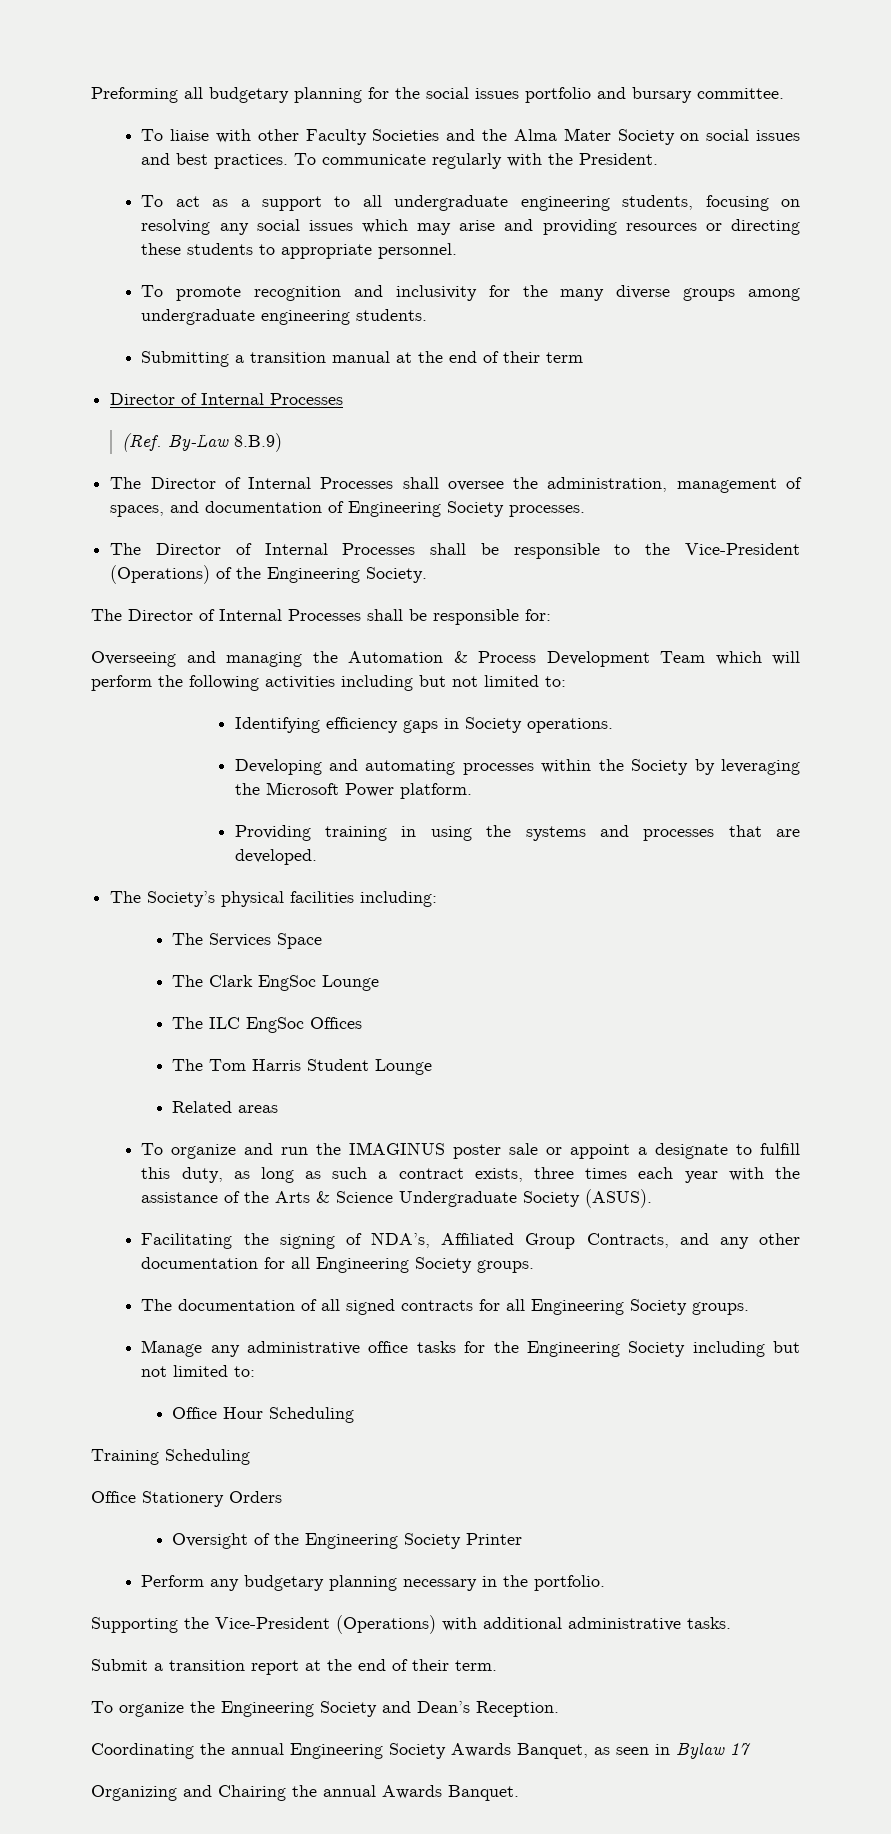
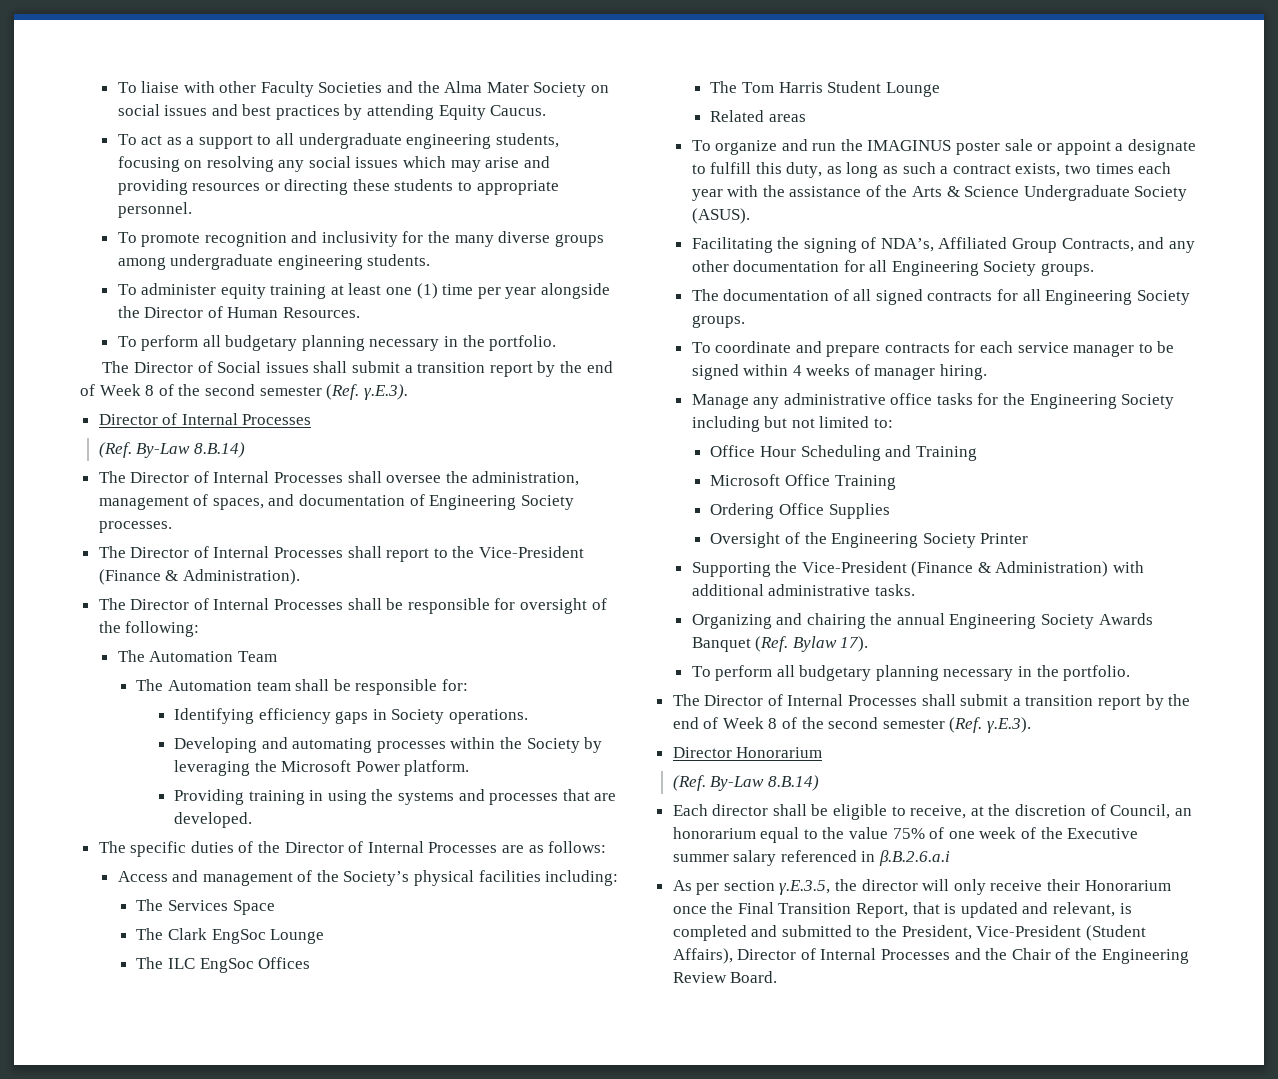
- Preforming all budgetary planning for the social issues portfolio and bursary committee.
- To liaise with other Faculty Societies and the Alma Mater Society on social issues and best practices. To communicate regularly with the President.
+ To liaise with other Faculty Societies and the Alma Mater Society on social issues and best practices by attending Equity Caucus.
- Submitting a transition manual at the end of their term
+ To administer equity training at least one (1) time per year alongside the Director of Human Resources.
+ To perform all budgetary planning necessary in the portfolio.
+ The Director of Social issues shall submit a transition report by the end of Week 8 of the second semester (Ref. γ.E.3).
  Director of Internal Processes
- (Ref. By-Law 8.B.9)
+ (Ref. By-Law 8.B.14)
- The Director of Internal Processes shall be responsible to the Vice-President (Operations) of the Engineering Society.
- The Director of Internal Processes shall be responsible for:
- Overseeing and managing the Automation & Process Development Team which will perform the following activities including but not limited to:
+ The Director of Internal Processes shall report to the Vice-President (Finance & Administration).
+ The Director of Internal Processes shall be responsible for oversight of the following:
+ The Automation Team
+ The Automation team shall be responsible for:
- The Society’s physical facilities including:
+ The specific duties of the Director of Internal Processes are as follows:
+ Access and management of the Society’s physical facilities including:
- To organize and run the IMAGINUS poster sale or appoint a designate to fulfill this duty, as long as such a contract exists, three times each year with the assistance of the Arts & Science Undergraduate Society (ASUS).
+ To organize and run the IMAGINUS poster sale or appoint a designate to fulfill this duty, as long as such a contract exists, two times each year with the assistance of the Arts & Science Undergraduate Society (ASUS).
+ To coordinate and prepare contracts for each service manager to be signed within 4 weeks of manager hiring.
- Office Hour Scheduling
- Training Scheduling
- Office Stationery Orders
+ Office Hour Scheduling and Training
+ Microsoft Office Training
+ Ordering Office Supplies
- Perform any budgetary planning necessary in the portfolio.
- Supporting the Vice-President (Operations) with additional administrative tasks.
- Submit a transition report at the end of their term.
- To organize the Engineering Society and Dean’s Reception.
- Coordinating the annual Engineering Society Awards Banquet, as seen in Bylaw 17
- Organizing and Chairing the annual Awards Banquet.
+ Supporting the Vice-President (Finance & Administration) with additional administrative tasks.
+ Organizing and chairing the annual Engineering Society Awards Banquet (Ref. Bylaw 17).
+ To perform all budgetary planning necessary in the portfolio.
+ The Director of Internal Processes shall submit a transition report by the end of Week 8 of the second semester (Ref. γ.E.3).
+ Director Honorarium
+ (Ref. By-Law 8.B.14)
+ Each director shall be eligible to receive, at the discretion of Council, an honorarium equal to the value 75% of one week of the Executive summer salary referenced in β.B.2.6.a.i
+ As per section γ.E.3.5, the director will only receive their Honorarium once the Final Transition Report, that is updated and relevant, is completed and submitted to the President, Vice-President (Student Affairs), Director of Internal Processes and the Chair of the Engineering Review Board.

